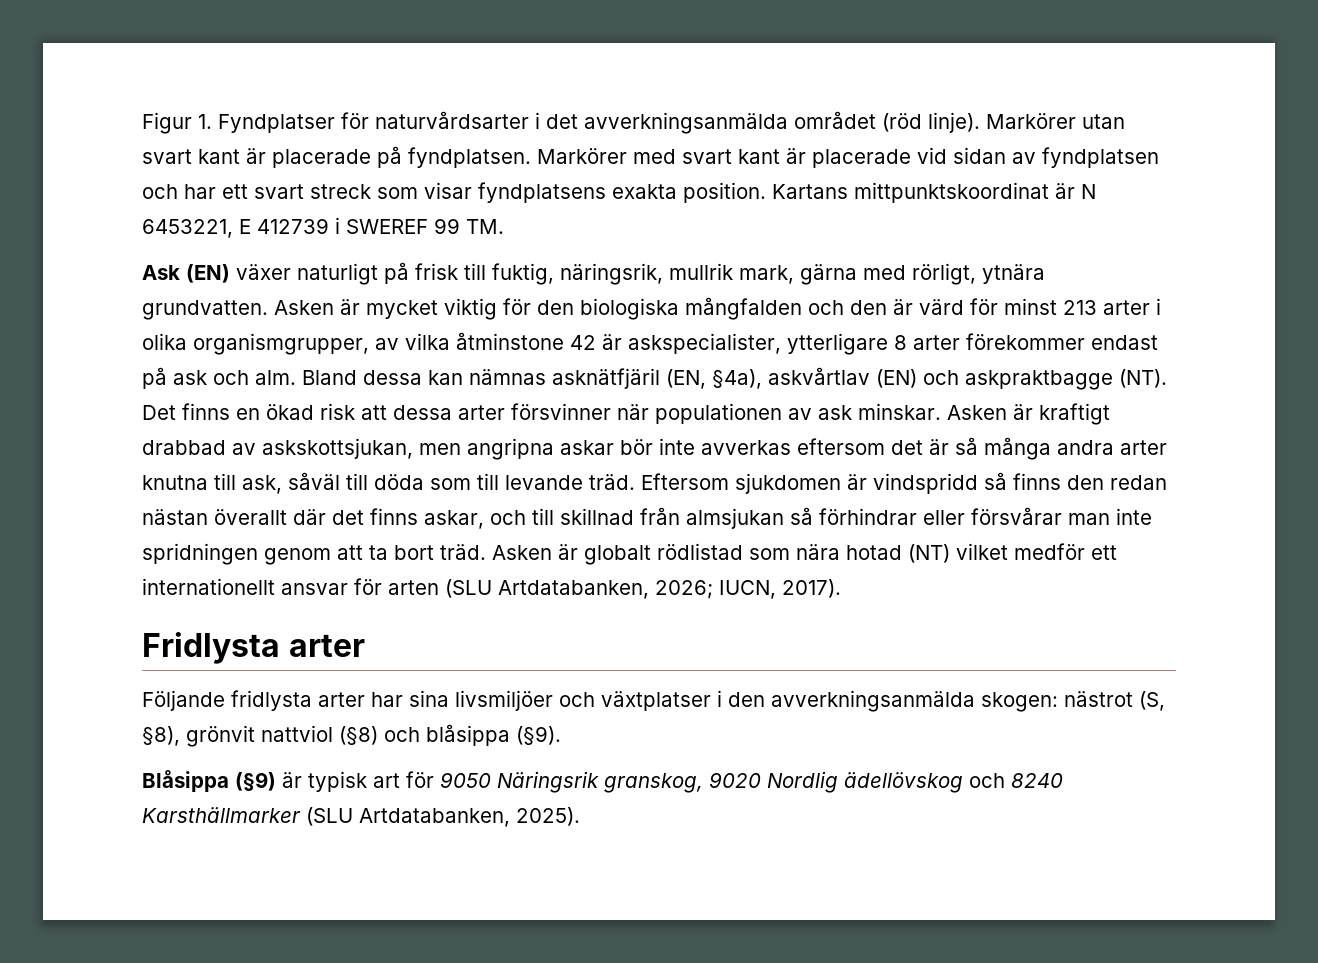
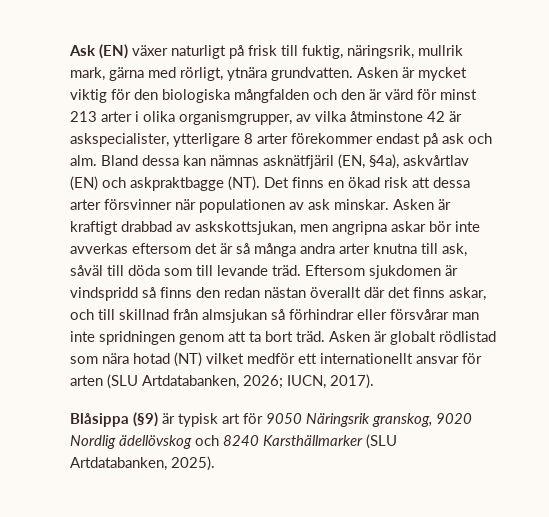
- Figur 1. Fyndplatser för naturvårdsarter i det avverkningsanmälda området (röd linje). Markörer utan svart kant är placerade på fyndplatsen. Markörer med svart kant är placerade vid sidan av fyndplatsen och har ett svart streck som visar fyndplatsens exakta position. Kartans mittpunktskoordinat är N 6453221, E 412739 i SWEREF 99 TM.
- Fridlysta arter
- Följande fridlysta arter har sina livsmiljöer och växtplatser i den avverkningsanmälda skogen: nästrot (S, §8), grönvit nattviol (§8) och blåsippa (§9).

